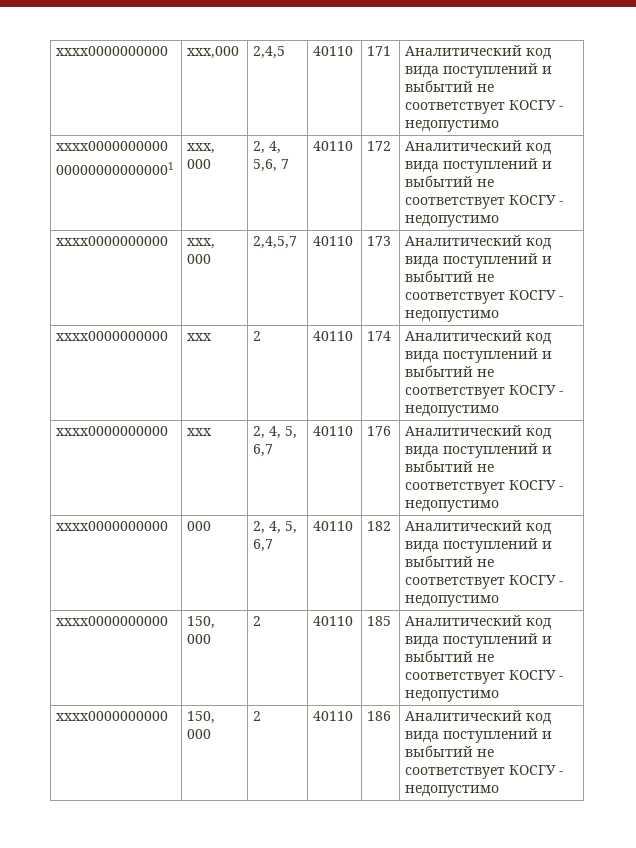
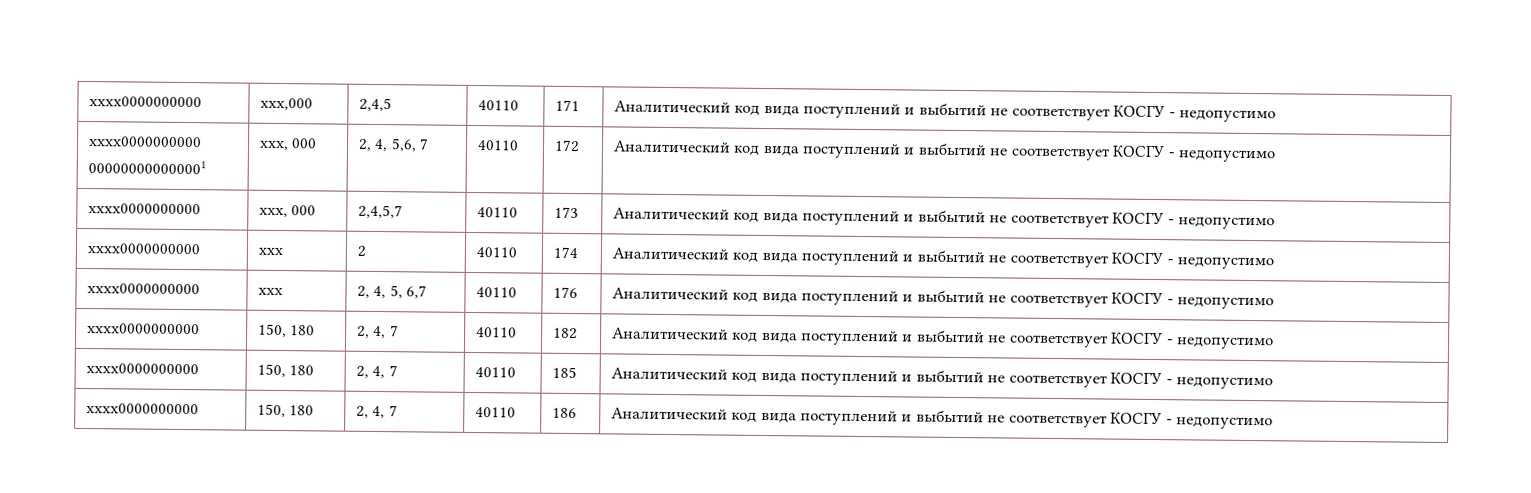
- хххх0000000000 | 000 | 2, 4, 5, 6,7 | 40110 | 182 | Аналитический код вида поступлений и выбытий не соответствует КОСГУ - недопустимо
+ хххх0000000000 | 150, 180 | 2, 4, 7 | 40110 | 182 | Аналитический код вида поступлений и выбытий не соответствует КОСГУ - недопустимо
- хххх0000000000 | 150, 000 | 2 | 40110 | 185 | Аналитический код вида поступлений и выбытий не соответствует КОСГУ - недопустимо
+ хххх0000000000 | 150, 180 | 2, 4, 7 | 40110 | 185 | Аналитический код вида поступлений и выбытий не соответствует КОСГУ - недопустимо
- хххх0000000000 | 150, 000 | 2 | 40110 | 186 | Аналитический код вида поступлений и выбытий не соответствует КОСГУ - недопустимо
+ хххх0000000000 | 150, 180 | 2, 4, 7 | 40110 | 186 | Аналитический код вида поступлений и выбытий не соответствует КОСГУ - недопустимо

